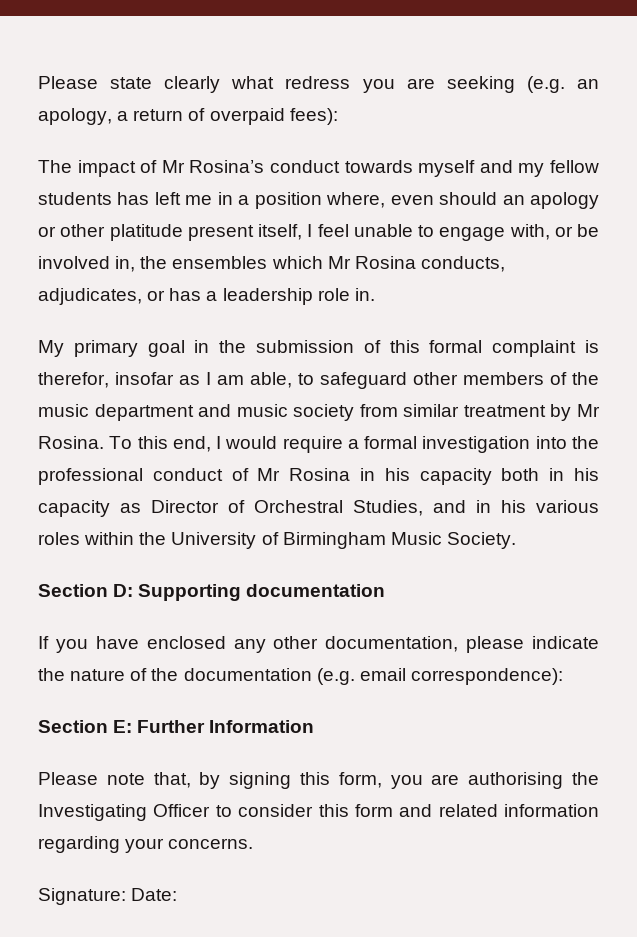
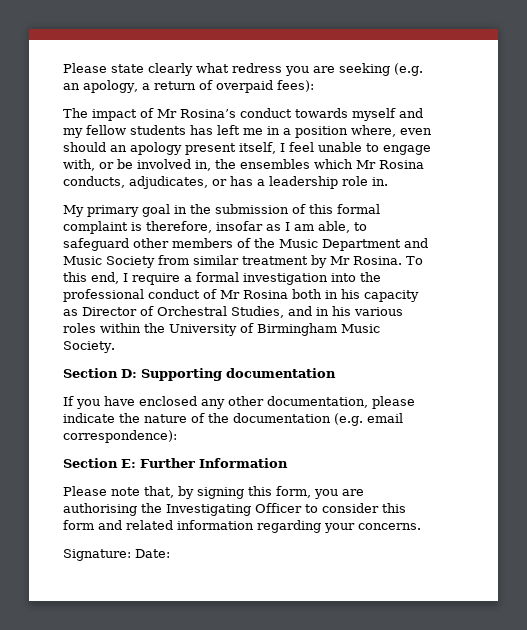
- The impact of Mr Rosina’s conduct towards myself and my fellow students has left me in a position where, even should an apology or other platitude present itself, I feel unable to engage with, or be involved in, the ensembles which Mr Rosina conducts, adjudicates, or has a leadership role in.
+ The impact of Mr Rosina’s conduct towards myself and my fellow students has left me in a position where, even should an apology present itself, I feel unable to engage with, or be involved in, the ensembles which Mr Rosina conducts, adjudicates, or has a leadership role in.
- My primary goal in the submission of this formal complaint is therefor, insofar as I am able, to safeguard other members of the music department and music society from similar treatment by Mr Rosina.
+ My primary goal in the submission of this formal complaint is therefore, insofar as I am able, to safeguard other members of the Music Department and Music Society from similar treatment by Mr Rosina.
- To this end, I would require a formal investigation into the professional conduct of Mr Rosina in his capacity both in his capacity as Director of Orchestral Studies, and in his various roles within the University of Birmingham Music Society.
+ To this end, I require a formal investigation into the professional conduct of Mr Rosina both in his capacity as Director of Orchestral Studies, and in his various roles within the University of Birmingham Music Society.

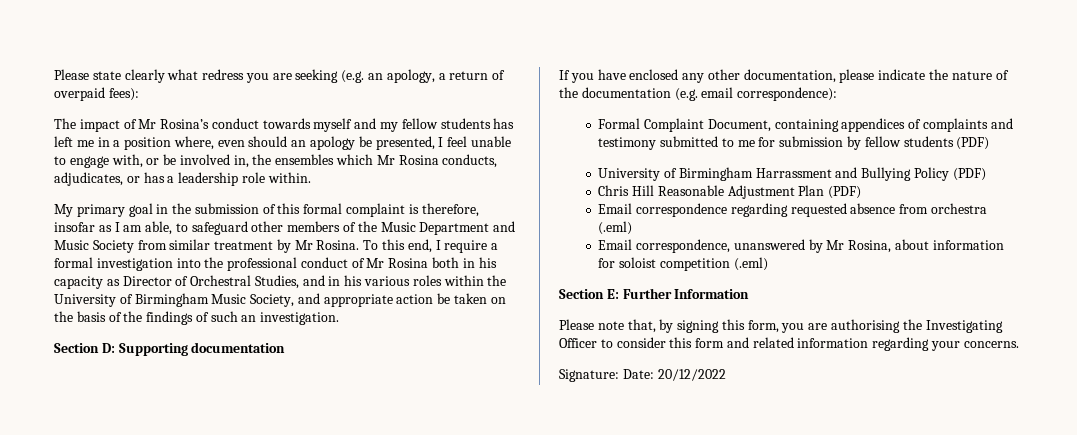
- The impact of Mr Rosina’s conduct towards myself and my fellow students has left me in a position where, even should an apology present itself, I feel unable to engage with, or be involved in, the ensembles which Mr Rosina conducts, adjudicates, or has a leadership role in.
+ The impact of Mr Rosina’s conduct towards myself and my fellow students has left me in a position where, even should an apology be presented, I feel unable to engage with, or be involved in, the ensembles which Mr Rosina conducts, adjudicates, or has a leadership role within.
- To this end, I require a formal investigation into the professional conduct of Mr Rosina both in his capacity as Director of Orchestral Studies, and in his various roles within the University of Birmingham Music Society.
+ To this end, I require a formal investigation into the professional conduct of Mr Rosina both in his capacity as Director of Orchestral Studies, and in his various roles within the University of Birmingham Music Society, and appropriate action be taken on the basis of the findings of such an investigation.
+ Formal Complaint Document, containing appendices of complaints and testimony submitted to me for submission by fellow students (PDF)
+ University of Birmingham Harrassment and Bullying Policy (PDF)
+ Chris Hill Reasonable Adjustment Plan (PDF)
+ Email correspondence regarding requested absence from orchestra (.eml)
+ Email correspondence, unanswered by Mr Rosina, about information for soloist competition (.eml)
- Signature: Date:
+ Signature: Date: 20/12/2022

